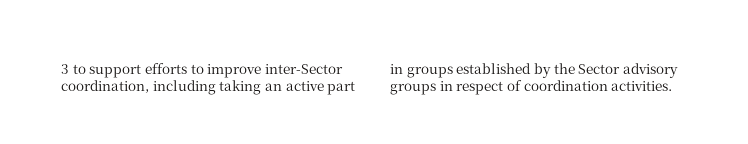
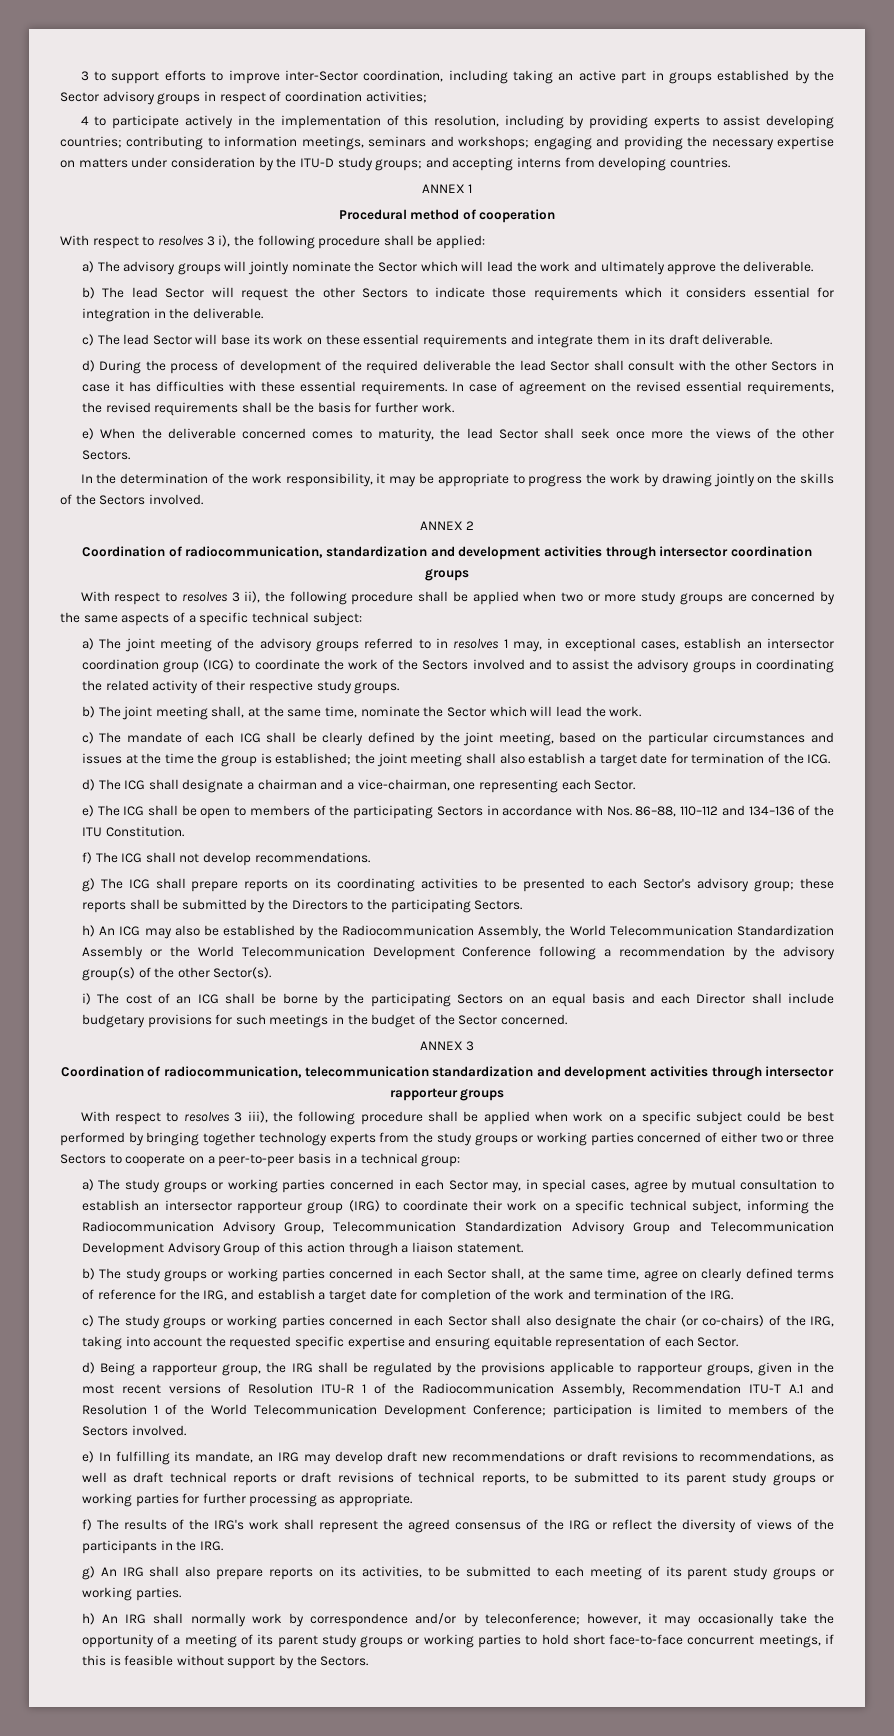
- 3 to support efforts to improve inter-Sector coordination, including taking an active part in groups established by the Sector advisory groups in respect of coordination activities.
+ 3 to support efforts to improve inter-Sector coordination, including taking an active part in groups established by the Sector advisory groups in respect of coordination activities;
+ 4 to participate actively in the implementation of this resolution, including by providing experts to assist developing countries; contributing to information meetings, seminars and workshops; engaging and providing the necessary expertise on matters under consideration by the ITU-D study groups; and accepting interns from developing countries.
+ ANNEX 1
+ Procedural method of cooperation
+ With respect to resolves 3 i), the following procedure shall be applied:
+ a) The advisory groups will jointly nominate the Sector which will lead the work and ultimately approve the deliverable.
+ b) The lead Sector will request the other Sectors to indicate those requirements which it considers essential for integration in the deliverable.
+ c) The lead Sector will base its work on these essential requirements and integrate them in its draft deliverable.
+ d) During the process of development of the required deliverable the lead Sector shall consult with the other Sectors in case it has difficulties with these essential requirements. In case of agreement on the revised essential requirements, the revised requirements shall be the basis for further work.
+ e) When the deliverable concerned comes to maturity, the lead Sector shall seek once more the views of the other Sectors.
+ In the determination of the work responsibility, it may be appropriate to progress the work by drawing jointly on the skills of the Sectors involved.
+ ANNEX 2
+ Coordination of radiocommunication, standardization and development activities through intersector coordination groups
+ With respect to resolves 3 ii), the following procedure shall be applied when two or more study groups are concerned by the same aspects of a specific technical subject:
+ a) The joint meeting of the advisory groups referred to in resolves 1 may, in exceptional cases, establish an intersector coordination group (ICG) to coordinate the work of the Sectors involved and to assist the advisory groups in coordinating the related activity of their respective study groups.
+ b) The joint meeting shall, at the same time, nominate the Sector which will lead the work.
+ c) The mandate of each ICG shall be clearly defined by the joint meeting, based on the particular circumstances and issues at the time the group is established; the joint meeting shall also establish a target date for termination of the ICG.
+ d) The ICG shall designate a chairman and a vice-chairman, one representing each Sector.
+ e) The ICG shall be open to members of the participating Sectors in accordance with Nos. 86–88, 110–112 and 134–136 of the ITU Constitution.
+ f) The ICG shall not develop recommendations.
+ g) The ICG shall prepare reports on its coordinating activities to be presented to each Sector's advisory group; these reports shall be submitted by the Directors to the participating Sectors.
+ h) An ICG may also be established by the Radiocommunication Assembly, the World Telecommunication Standardization Assembly or the World Telecommunication Development Conference following a recommendation by the advisory group(s) of the other Sector(s).
+ i) The cost of an ICG shall be borne by the participating Sectors on an equal basis and each Director shall include budgetary provisions for such meetings in the budget of the Sector concerned.
+ ANNEX 3
+ Coordination of radiocommunication, telecommunication standardization and development activities through intersector rapporteur groups
+ With respect to resolves 3 iii), the following procedure shall be applied when work on a specific subject could be best performed by bringing together technology experts from the study groups or working parties concerned of either two or three Sectors to cooperate on a peer-to-peer basis in a technical group:
+ a) The study groups or working parties concerned in each Sector may, in special cases, agree by mutual consultation to establish an intersector rapporteur group (IRG) to coordinate their work on a specific technical subject, informing the Radiocommunication Advisory Group, Telecommunication Standardization Advisory Group and Telecommunication Development Advisory Group of this action through a liaison statement.
+ b) The study groups or working parties concerned in each Sector shall, at the same time, agree on clearly defined terms of reference for the IRG, and establish a target date for completion of the work and termination of the IRG.
+ c) The study groups or working parties concerned in each Sector shall also designate the chair (or co-chairs) of the IRG, taking into account the requested specific expertise and ensuring equitable representation of each Sector.
+ d) Being a rapporteur group, the IRG shall be regulated by the provisions applicable to rapporteur groups, given in the most recent versions of Resolution ITU-R 1 of the Radiocommunication Assembly, Recommendation ITU-T A.1 and Resolution 1 of the World Telecommunication Development Conference; participation is limited to members of the Sectors involved.
+ e) In fulfilling its mandate, an IRG may develop draft new recommendations or draft revisions to recommendations, as well as draft technical reports or draft revisions of technical reports, to be submitted to its parent study groups or working parties for further processing as appropriate.
+ f) The results of the IRG's work shall represent the agreed consensus of the IRG or reflect the diversity of views of the participants in the IRG.
+ g) An IRG shall also prepare reports on its activities, to be submitted to each meeting of its parent study groups or working parties.
+ h) An IRG shall normally work by correspondence and/or by teleconference; however, it may occasionally take the opportunity of a meeting of its parent study groups or working parties to hold short face-to-face concurrent meetings, if this is feasible without support by the Sectors.

